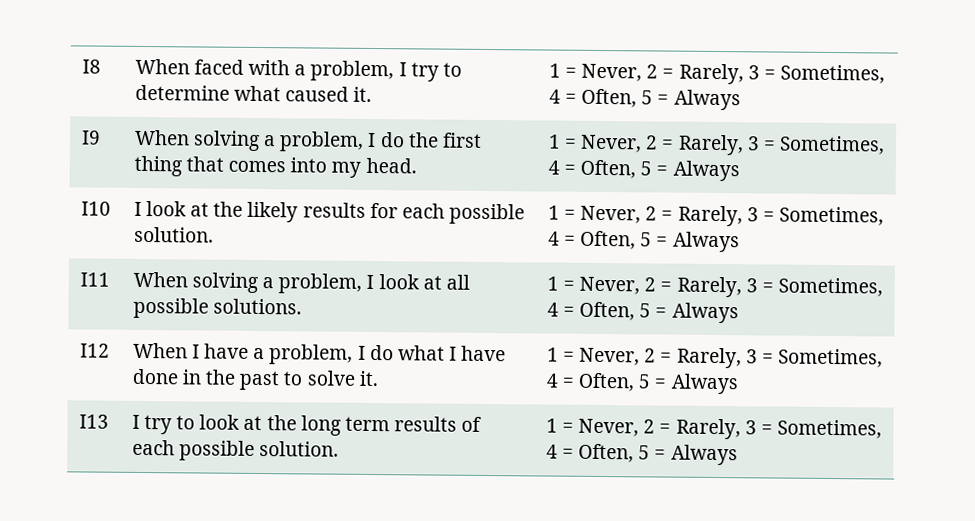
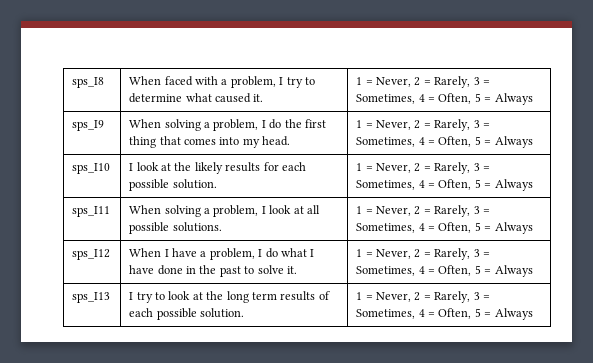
- I8 | When faced with a problem, I try to determine what caused it. | 1 = Never, 2 = Rarely, 3 = Sometimes, 4 = Often, 5 = Always
+ sps_I8 | When faced with a problem, I try to determine what caused it. | 1 = Never, 2 = Rarely, 3 = Sometimes, 4 = Often, 5 = Always
- I9 | When solving a problem, I do the first thing that comes into my head. | 1 = Never, 2 = Rarely, 3 = Sometimes, 4 = Often, 5 = Always
+ sps_I9 | When solving a problem, I do the first thing that comes into my head. | 1 = Never, 2 = Rarely, 3 = Sometimes, 4 = Often, 5 = Always
- I10 | I look at the likely results for each possible solution. | 1 = Never, 2 = Rarely, 3 = Sometimes, 4 = Often, 5 = Always
+ sps_I10 | I look at the likely results for each possible solution. | 1 = Never, 2 = Rarely, 3 = Sometimes, 4 = Often, 5 = Always
- I11 | When solving a problem, I look at all possible solutions. | 1 = Never, 2 = Rarely, 3 = Sometimes, 4 = Often, 5 = Always
+ sps_I11 | When solving a problem, I look at all possible solutions. | 1 = Never, 2 = Rarely, 3 = Sometimes, 4 = Often, 5 = Always
- I12 | When I have a problem, I do what I have done in the past to solve it. | 1 = Never, 2 = Rarely, 3 = Sometimes, 4 = Often, 5 = Always
+ sps_I12 | When I have a problem, I do what I have done in the past to solve it. | 1 = Never, 2 = Rarely, 3 = Sometimes, 4 = Often, 5 = Always
- I13 | I try to look at the long term results of each possible solution. | 1 = Never, 2 = Rarely, 3 = Sometimes, 4 = Often, 5 = Always
+ sps_I13 | I try to look at the long term results of each possible solution. | 1 = Never, 2 = Rarely, 3 = Sometimes, 4 = Often, 5 = Always

